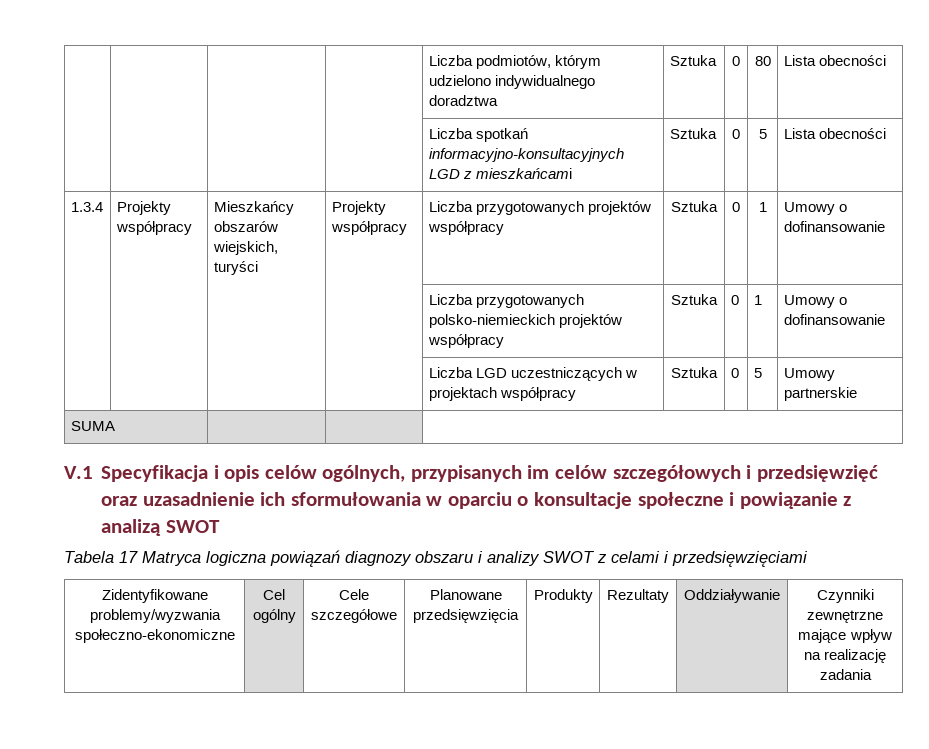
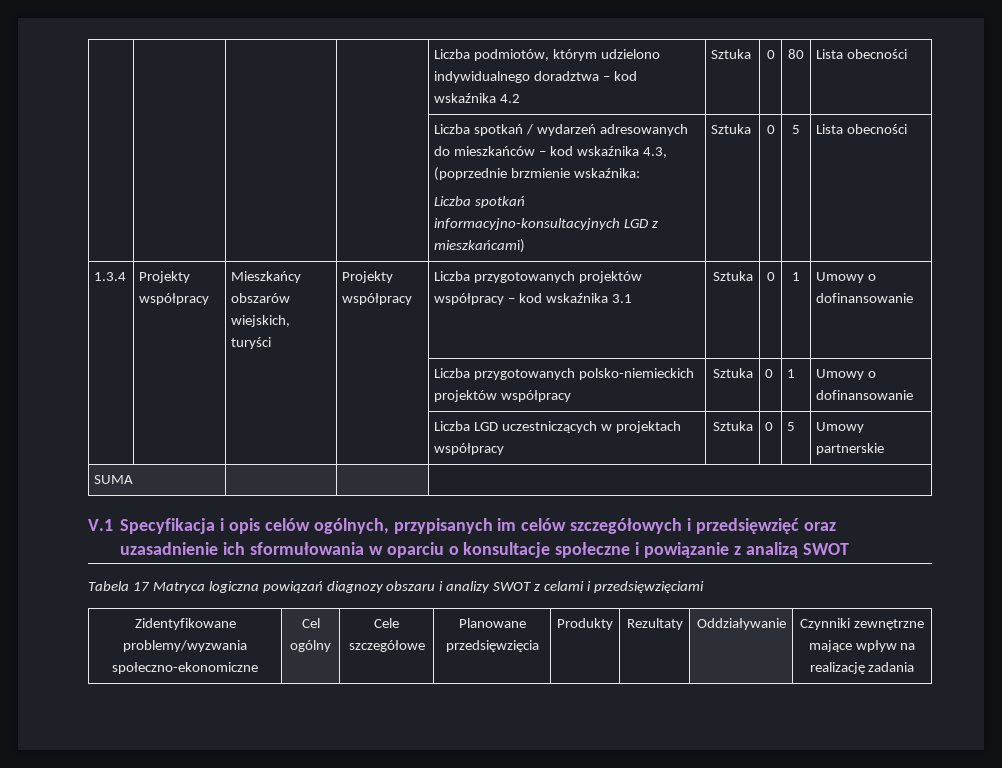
- | | | | Liczba podmiotów, którym udzielono indywidualnego doradztwa | Sztuka | 0 | 80 | Lista obecności
+ | | | | Liczba podmiotów, którym udzielono indywidualnego doradztwa – kod wskaźnika 4.2 | Sztuka | 0 | 80 | Lista obecności
- | | | | Liczba spotkań informacyjno-konsultacyjnych LGD z mieszkańcami | Sztuka | 0 | 5 | Lista obecności
+ | | | | Liczba spotkań / wydarzeń adresowanych do mieszkańców – kod wskaźnika 4.3, (poprzednie brzmienie wskaźnika:
+ Liczba spotkań informacyjno-konsultacyjnych LGD z mieszkańcami) | Sztuka | 0 | 5 | Lista obecności
- 1.3.4 | Projekty współpracy | Mieszkańcy obszarów wiejskich, turyści | Projekty współpracy | Liczba przygotowanych projektów współpracy | Sztuka | 0 | 1 | Umowy o dofinansowanie
+ 1.3.4 | Projekty współpracy | Mieszkańcy obszarów wiejskich, turyści | Projekty współpracy | Liczba przygotowanych projektów współpracy – kod wskaźnika 3.1 | Sztuka | 0 | 1 | Umowy o dofinansowanie

